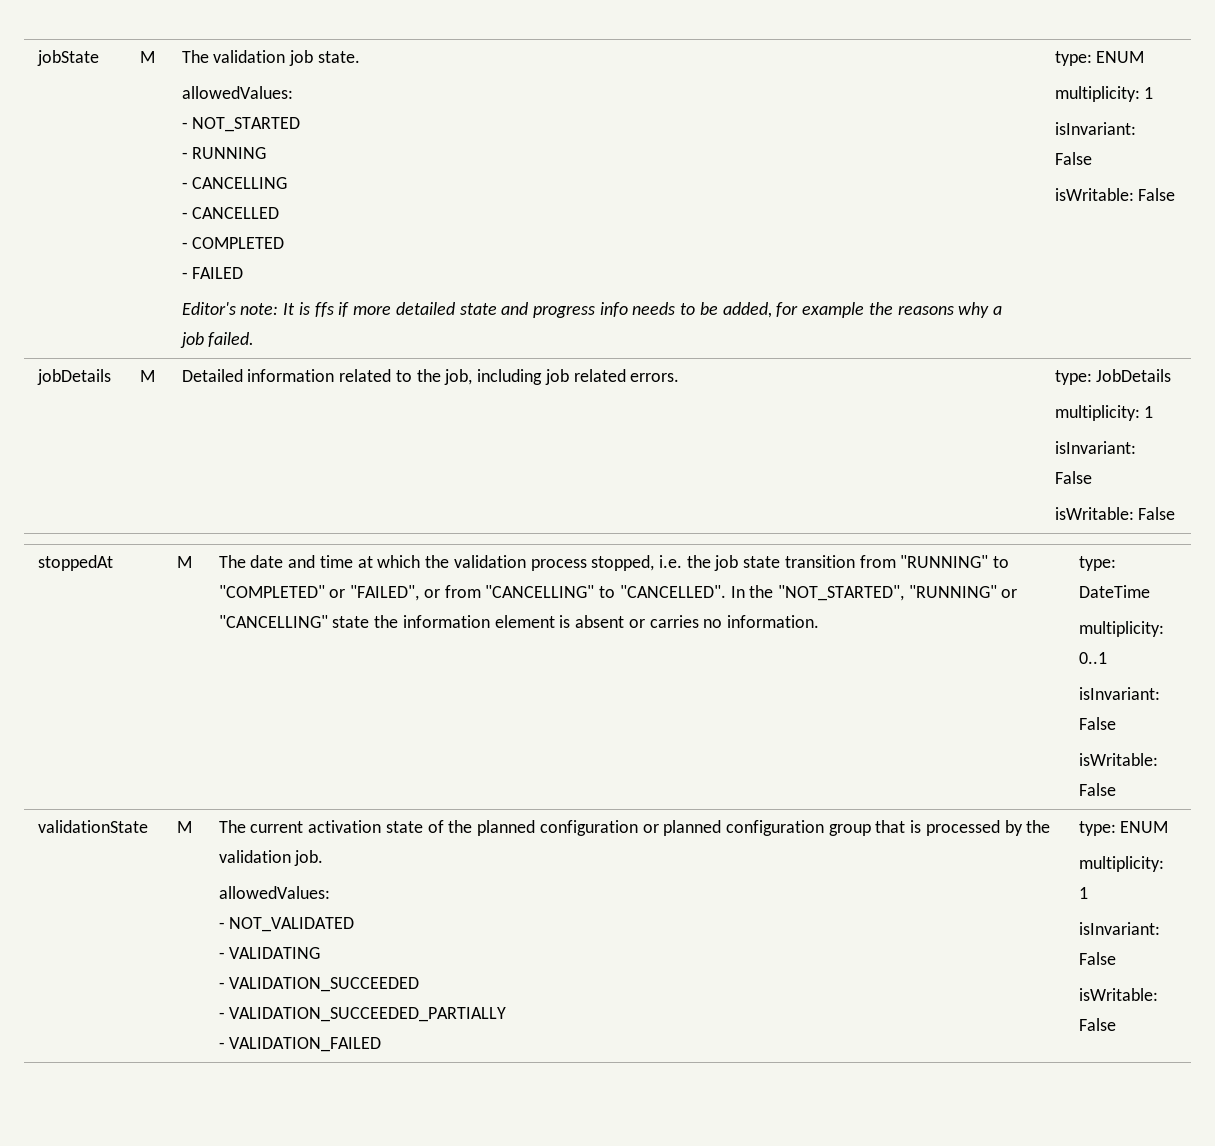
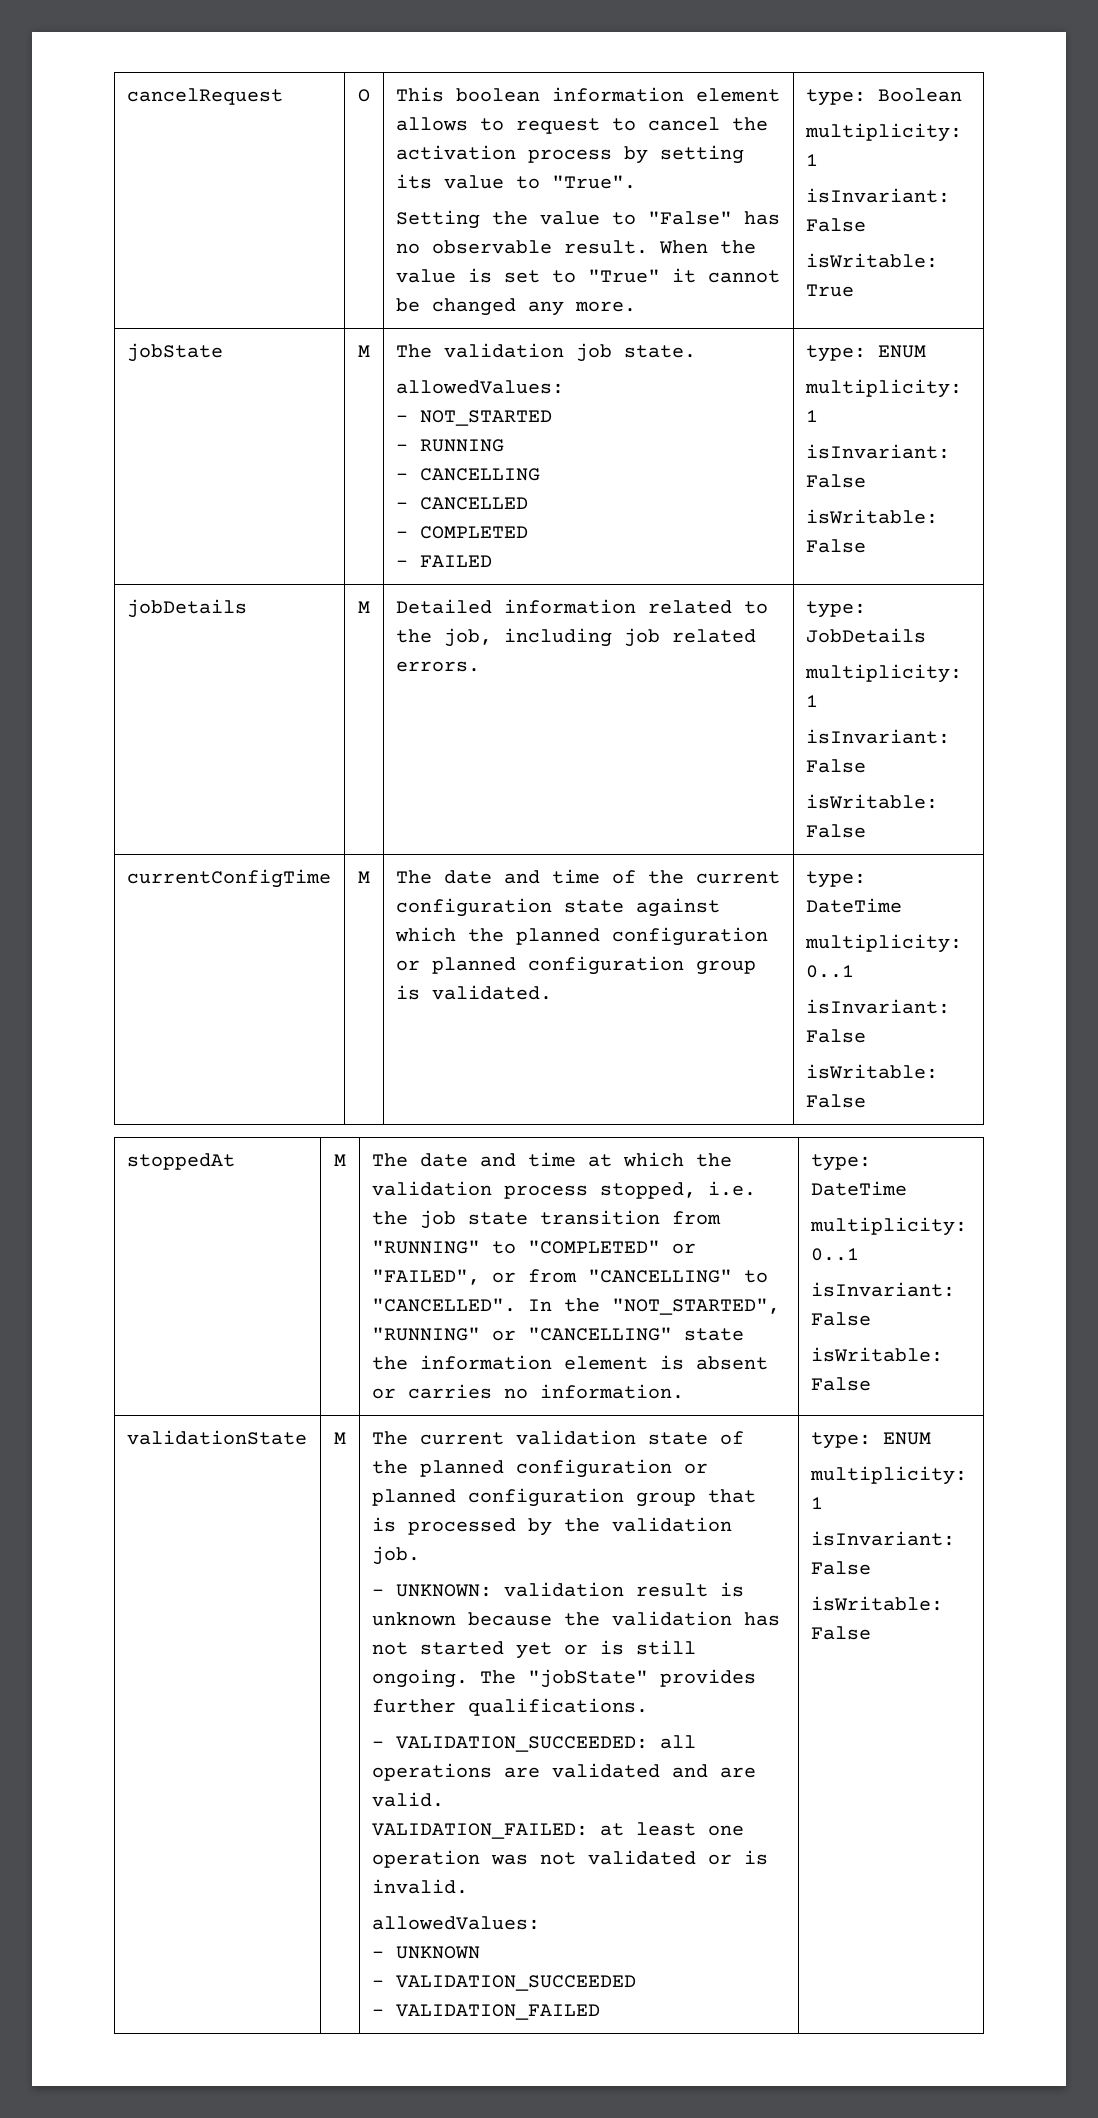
+ cancelRequest | O | This boolean information element allows to request to cancel the activation process by setting its value to "True".
+ Setting the value to "False" has no observable result. When the value is set to "True" it cannot be changed any more. | type: Boolean
+ multiplicity: 1
+ isInvariant: False
+ isWritable: True
  jobState | M | The validation job state.
  allowedValues:
  - NOT_STARTED
  - RUNNING
  - CANCELLING
  - CANCELLED
  - COMPLETED
- - FAILED
- Editor's note: It is ffs if more detailed state and progress info needs to be added, for example the reasons why a job failed. | type: ENUM
+ - FAILED | type: ENUM
+ currentConfigTime | M | The date and time of the current configuration state against which the planned configuration or planned configuration group is validated. | type: DateTime
+ multiplicity: 0..1
+ isInvariant: False
+ isWritable: False
- The current activation state of the planned configuration or planned configuration group that is processed by the validation job.
+ The current validation state of the planned configuration or planned configuration group that is processed by the validation job.
+ - UNKNOWN: validation result is unknown because the validation has not started yet or is still ongoing. The "jobState" provides further qualifications.
+ - VALIDATION_SUCCEEDED: all operations are validated and are valid.
+ VALIDATION_FAILED: at least one operation was not validated or is invalid.
  allowedValues:
- - NOT_VALIDATED
- - VALIDATING
+ - UNKNOWN
- - VALIDATION_SUCCEEDED_PARTIALLY

